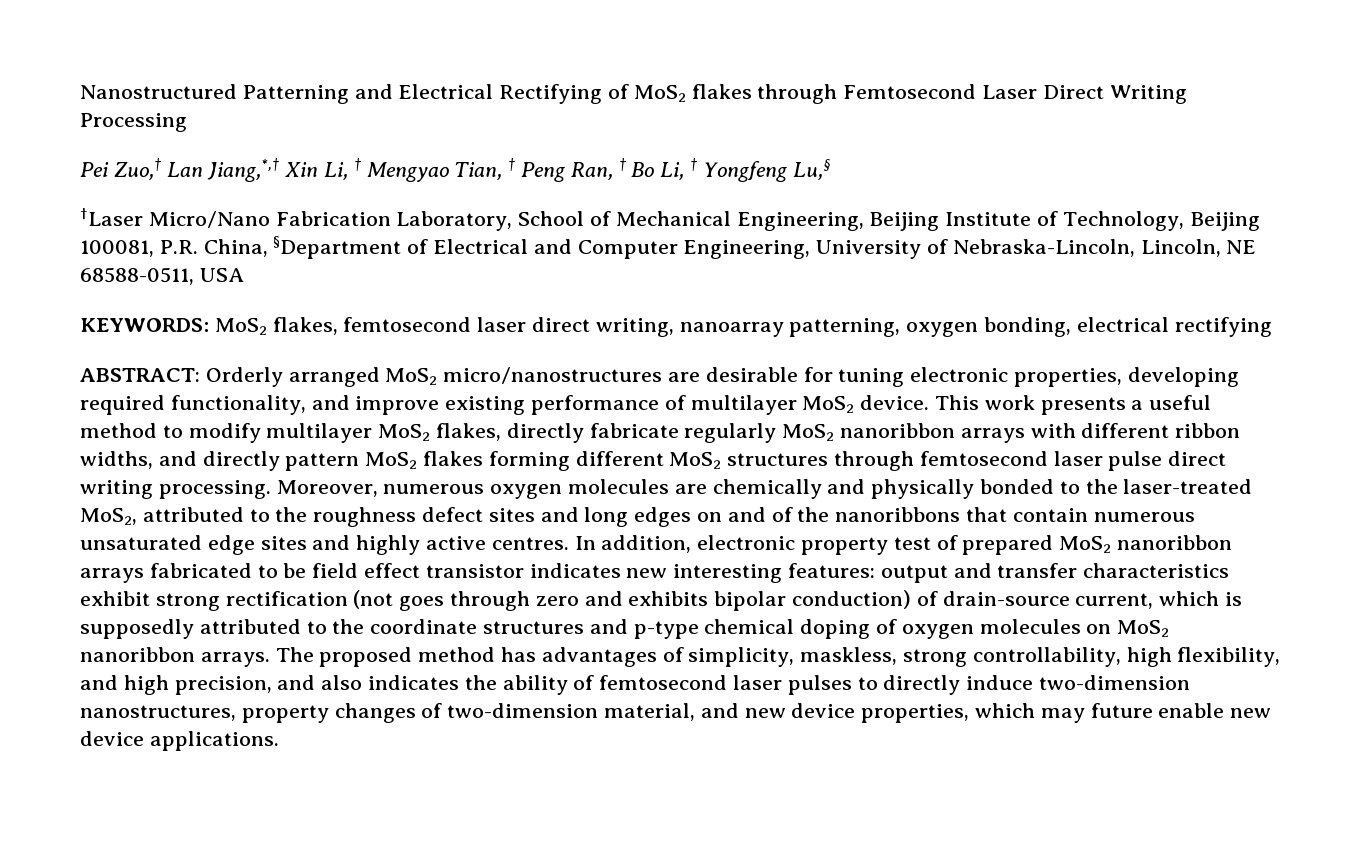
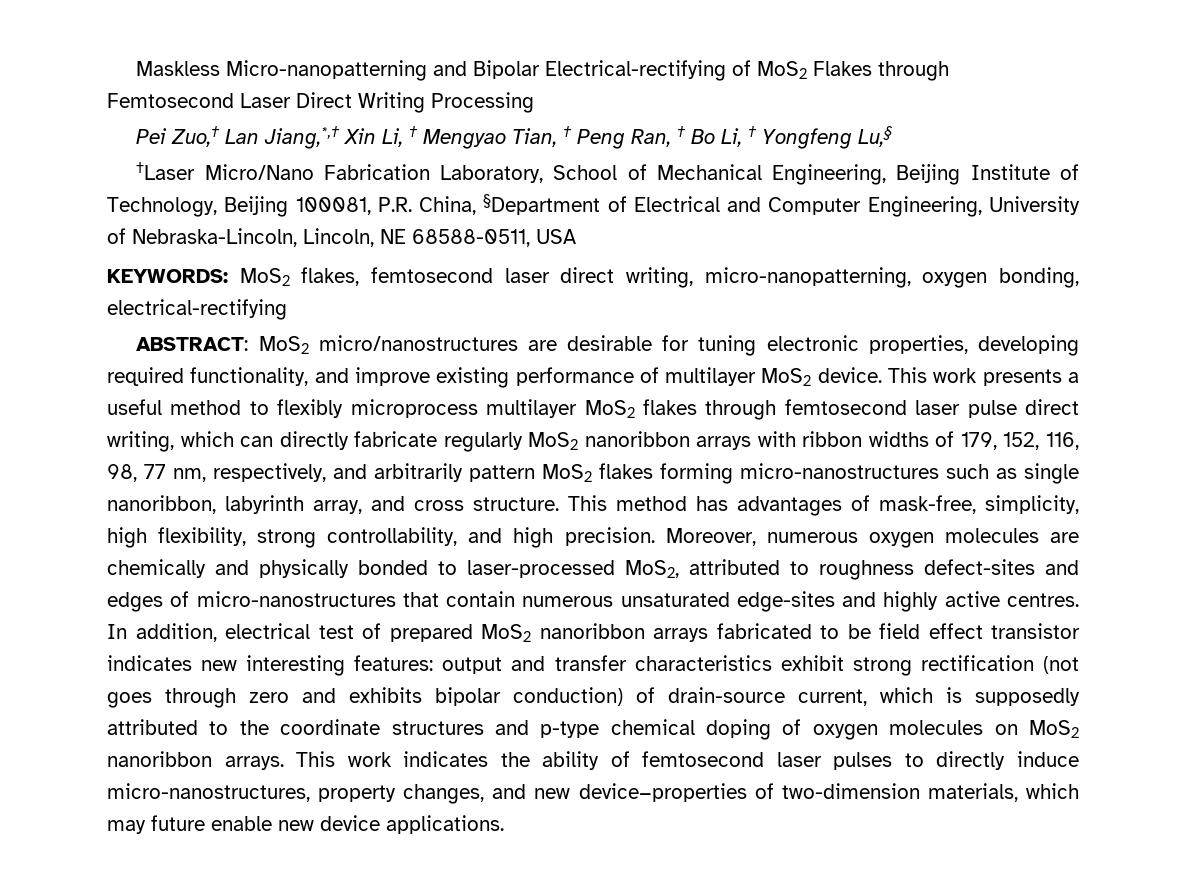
- Nanostructured Patterning and Electrical Rectifying of MoS2 flakes through Femtosecond Laser Direct Writing Processing
+ Maskless Micro-nanopatterning and Bipolar Electrical-rectifying of MoS2 Flakes through Femtosecond Laser Direct Writing Processing
- KEYWORDS: MoS2 flakes, femtosecond laser direct writing, nanoarray patterning, oxygen bonding, electrical rectifying
+ KEYWORDS: MoS2 flakes, femtosecond laser direct writing, micro-nanopatterning, oxygen bonding, electrical-rectifying
- ABSTRACT: Orderly arranged MoS2 micro/nanostructures are desirable for tuning electronic properties, developing required functionality, and improve existing performance of multilayer MoS2 device.
+ ABSTRACT: MoS2 micro/nanostructures are desirable for tuning electronic properties, developing required functionality, and improve existing performance of multilayer MoS2 device.
- This work presents a useful method to modify multilayer MoS2 flakes, directly fabricate regularly MoS2 nanoribbon arrays with different ribbon widths, and directly pattern MoS2 flakes forming different MoS2 structures through femtosecond laser pulse direct writing processing.
+ This work presents a useful method to flexibly microprocess multilayer MoS2 flakes through femtosecond laser pulse direct writing, which can directly fabricate regularly MoS2 nanoribbon arrays with ribbon widths of 179, 152, 116, 98, 77 nm, respectively, and arbitrarily pattern MoS2 flakes forming micro-nanostructures such as single nanoribbon, labyrinth array, and cross structure. This method has advantages of mask-free, simplicity, high flexibility, strong controllability, and high precision.
- Moreover, numerous oxygen molecules are chemically and physically bonded to the laser-treated MoS2, attributed to the roughness defect sites and long edges on and of the nanoribbons that contain numerous unsaturated edge sites and highly active centres.
+ Moreover, numerous oxygen molecules are chemically and physically bonded to laser-processed MoS2, attributed to roughness defect-sites and edges of micro-nanostructures that contain numerous unsaturated edge-sites and highly active centres.
- In addition, electronic property test of prepared MoS2 nanoribbon arrays fabricated to be field effect transistor indicates new interesting features: output and transfer characteristics exhibit strong rectification (not goes through zero and exhibits bipolar conduction) of drain-source current, which is supposedly attributed to the coordinate structures and p-type chemical doping of oxygen molecules on MoS2 nanoribbon arrays.
+ In addition, electrical test of prepared MoS2 nanoribbon arrays fabricated to be field effect transistor indicates new interesting features: output and transfer characteristics exhibit strong rectification (not goes through zero and exhibits bipolar conduction) of drain-source current, which is supposedly attributed to the coordinate structures and p-type chemical doping of oxygen molecules on MoS2 nanoribbon arrays.
- The proposed method has advantages of simplicity, maskless, strong controllability, high flexibility, and high precision, and also indicates the ability of femtosecond laser pulses to directly induce two-dimension nanostructures, property changes of two-dimension material, and new device properties, which may future enable new device applications.
+ This work indicates the ability of femtosecond laser pulses to directly induce micro-nanostructures, property changes, and new device−properties of two-dimension materials, which may future enable new device applications.

